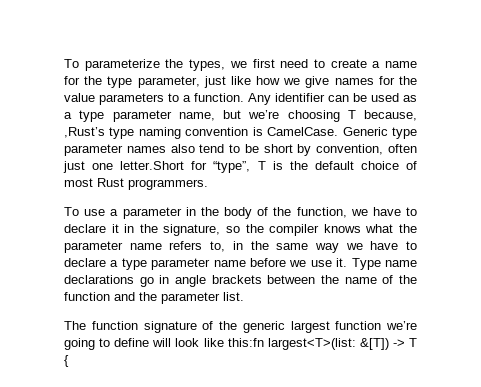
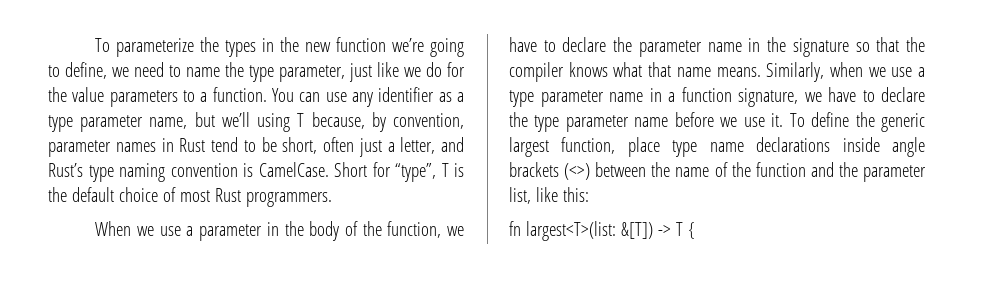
- To parameterize the types, we first need to create a name for the type parameter, just like how we give names for the value parameters to a function.
+ To parameterize the types in the new function we’re going to define, we need to name the type parameter, just like we do for the value parameters to a function.
- Any identifier can be used as a type parameter name, but we’re choosing T because, ,Rust’s type naming convention is CamelCase.
+ You can use any identifier as a type parameter name, but we’ll using T because, by convention, parameter names in Rust tend to be short, often just a letter, and Rust’s type naming convention is CamelCase.
- Generic type parameter names also tend to be short by convention, often just one letter.Short for “type”, T is the default choice of most Rust programmers.
+ Short for “type”, T is the default choice of most Rust programmers.
- To use a parameter in the body of the function, we have to declare it in the signature, so the compiler knows what the parameter name refers to, in the same way we have to declare a type parameter name before we use it.
+ When we use a parameter in the body of the function, we have to declare the parameter name in the signature so that the compiler knows what that name means. Similarly, when we use a type parameter name in a function signature, we have to declare the type parameter name before we use it.
- Type name declarations go in angle brackets between the name of the function and the parameter list.
- The function signature of the generic largest function we’re going to define will look like this:fn largest<T>(list: &[T]) -> T {
+ To define the generic largest function, place type name declarations inside angle brackets (<>) between the name of the function and the parameter list, like this:
+ fn largest<T>(list: &[T]) -> T {

